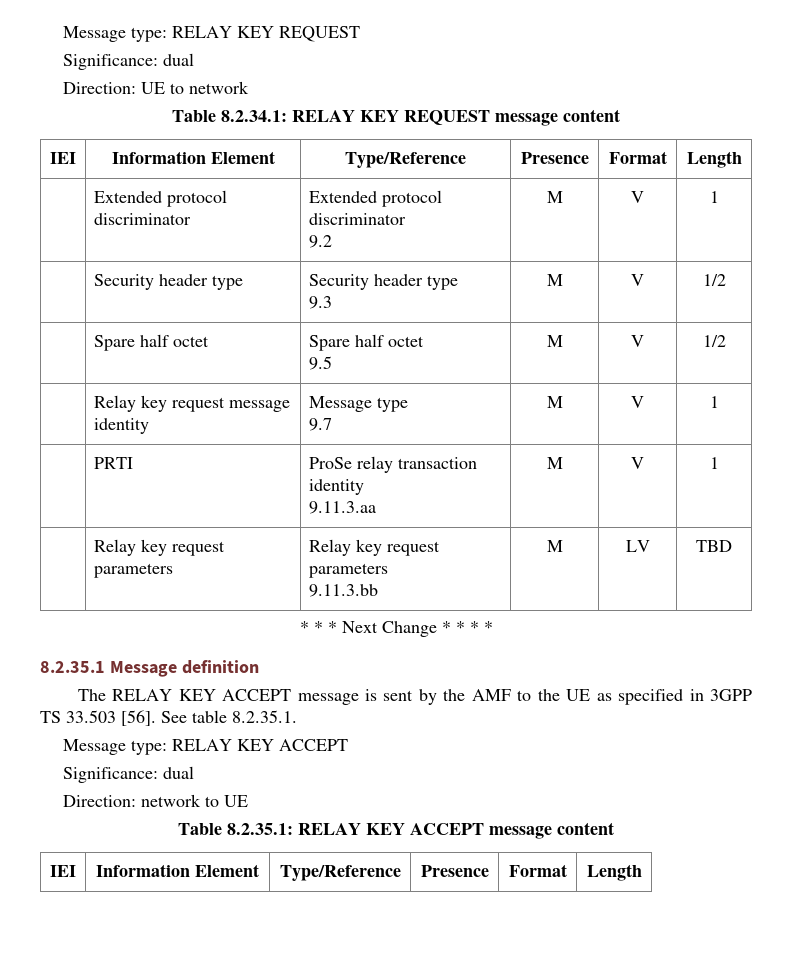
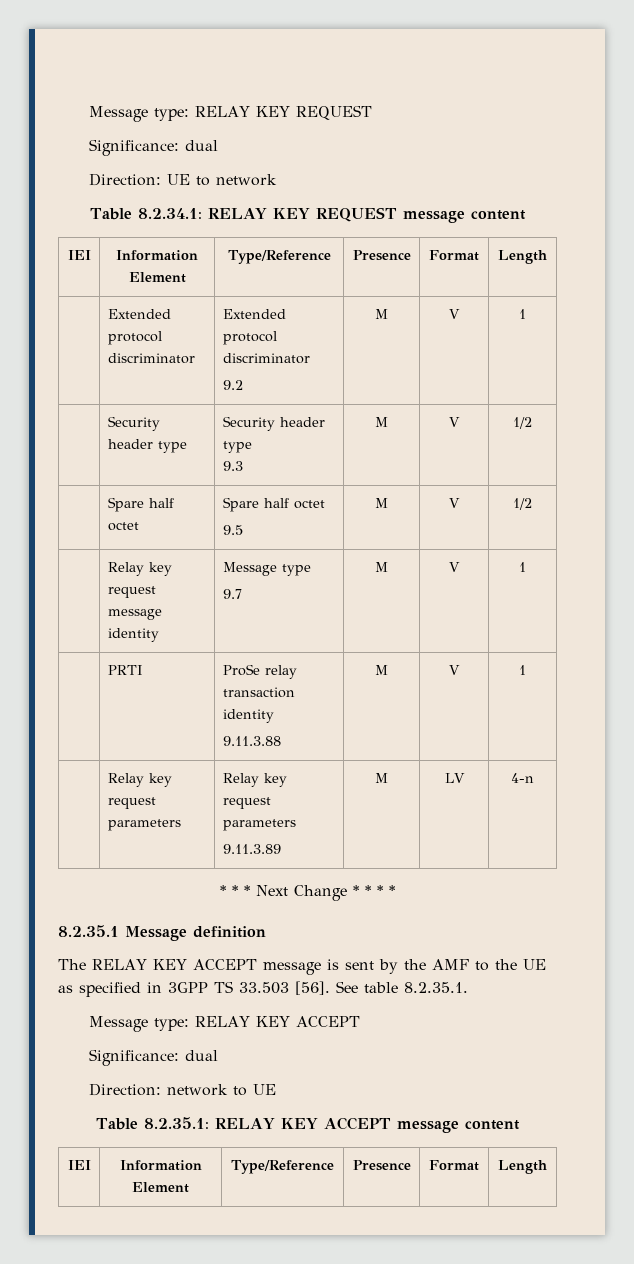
  | PRTI | ProSe relay transaction identity
- 9.11.3.aa | M | V | 1
+ 9.11.3.88 | M | V | 1
  | Relay key request parameters | Relay key request parameters
- 9.11.3.bb | M | LV | TBD
+ 9.11.3.89 | M | LV | 4-n

